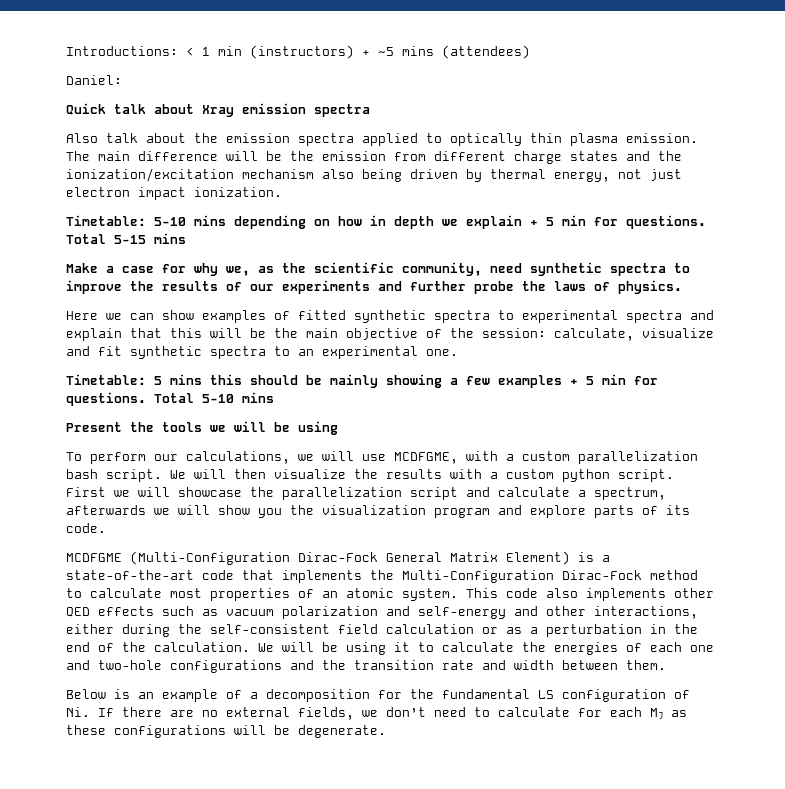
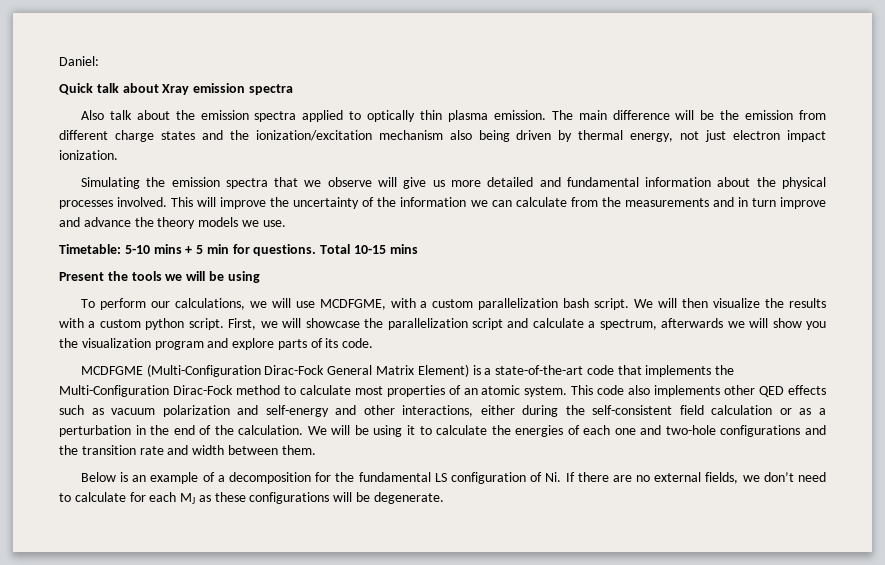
- Introductions: < 1 min (instructors) + ~5 mins (attendees)
- Timetable: 5-10 mins depending on how in depth we explain + 5 min for questions. Total 5-15 mins
- Make a case for why we, as the scientific community, need synthetic spectra to improve the results of our experiments and further probe the laws of physics.
- Here we can show examples of fitted synthetic spectra to experimental spectra and explain that this will be the main objective of the session: calculate, visualize and fit synthetic spectra to an experimental one.
- Timetable: 5 mins this should be mainly showing a few examples + 5 min for questions. Total 5-10 mins
+ Simulating the emission spectra that we observe will give us more detailed and fundamental information about the physical processes involved. This will improve the uncertainty of the information we can calculate from the measurements and in turn improve and advance the theory models we use.
+ Timetable: 5-10 mins + 5 min for questions. Total 10-15 mins
- First we will showcase the parallelization script and calculate a spectrum, afterwards we will show you the visualization program and explore parts of its code.
+ First, we will showcase the parallelization script and calculate a spectrum, afterwards we will show you the visualization program and explore parts of its code.

